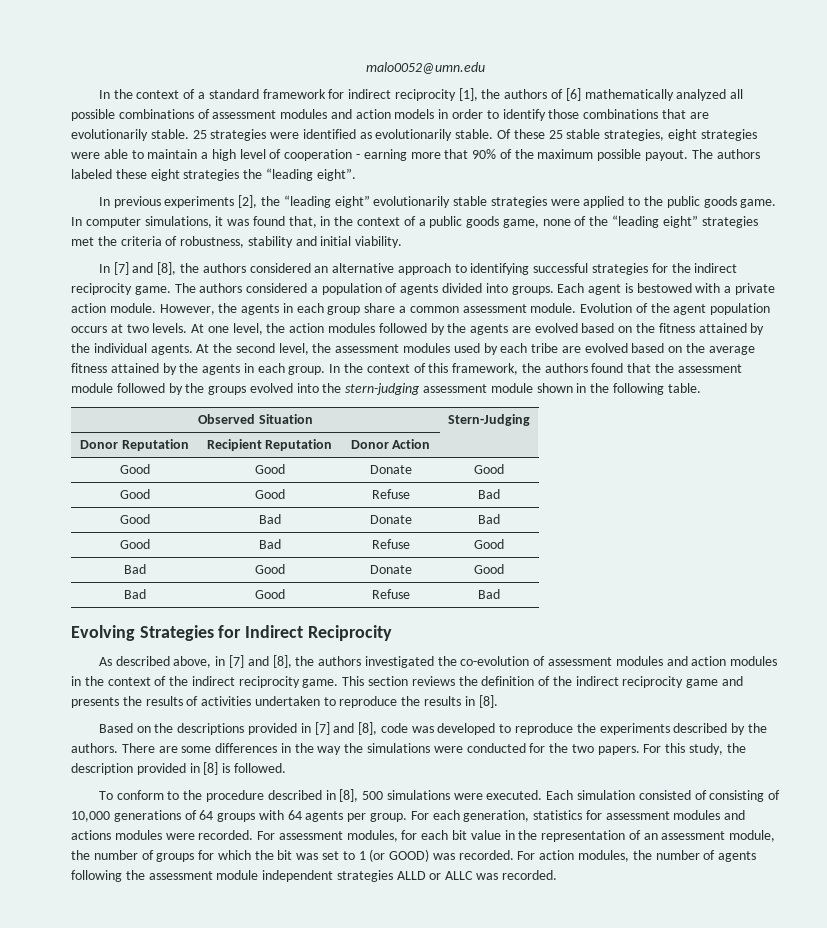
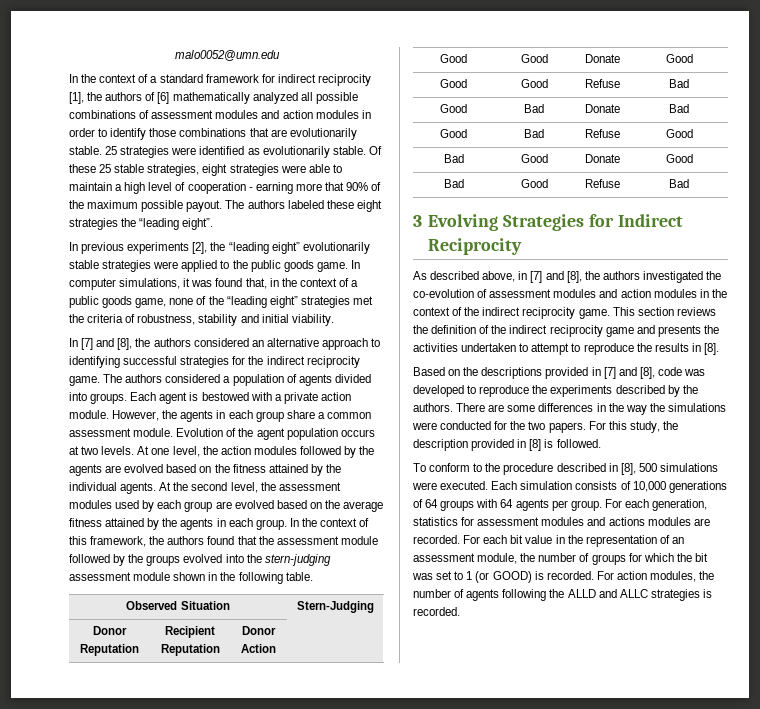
- In the context of a standard framework for indirect reciprocity [1], the authors of [6] mathematically analyzed all possible combinations of assessment modules and action models in order to identify those combinations that are evolutionarily stable.
+ In the context of a standard framework for indirect reciprocity [1], the authors of [6] mathematically analyzed all possible combinations of assessment modules and action modules in order to identify those combinations that are evolutionarily stable.
- At the second level, the assessment modules used by each tribe are evolved based on the average fitness attained by the agents in each group.
+ At the second level, the assessment modules used by each group are evolved based on the average fitness attained by the agents in each group.
- Evolving Strategies for Indirect Reciprocity
+ 3 Evolving Strategies for Indirect Reciprocity
- This section reviews the definition of the indirect reciprocity game and presents the results of activities undertaken to reproduce the results in [8].
+ This section reviews the definition of the indirect reciprocity game and presents the activities undertaken to attempt to reproduce the results in [8].
- Each simulation consisted of consisting of 10,000 generations of 64 groups with 64 agents per group.
+ Each simulation consists of 10,000 generations of 64 groups with 64 agents per group.
- For each generation, statistics for assessment modules and actions modules were recorded. For assessment modules, for each bit value in the representation of an assessment module, the number of groups for which the bit was set to 1 (or GOOD) was recorded.
+ For each generation, statistics for assessment modules and actions modules are recorded. For each bit value in the representation of an assessment module, the number of groups for which the bit was set to 1 (or GOOD) is recorded.
- For action modules, the number of agents following the assessment module independent strategies ALLD or ALLC was recorded.
+ For action modules, the number of agents following the ALLD and ALLC strategies is recorded.

